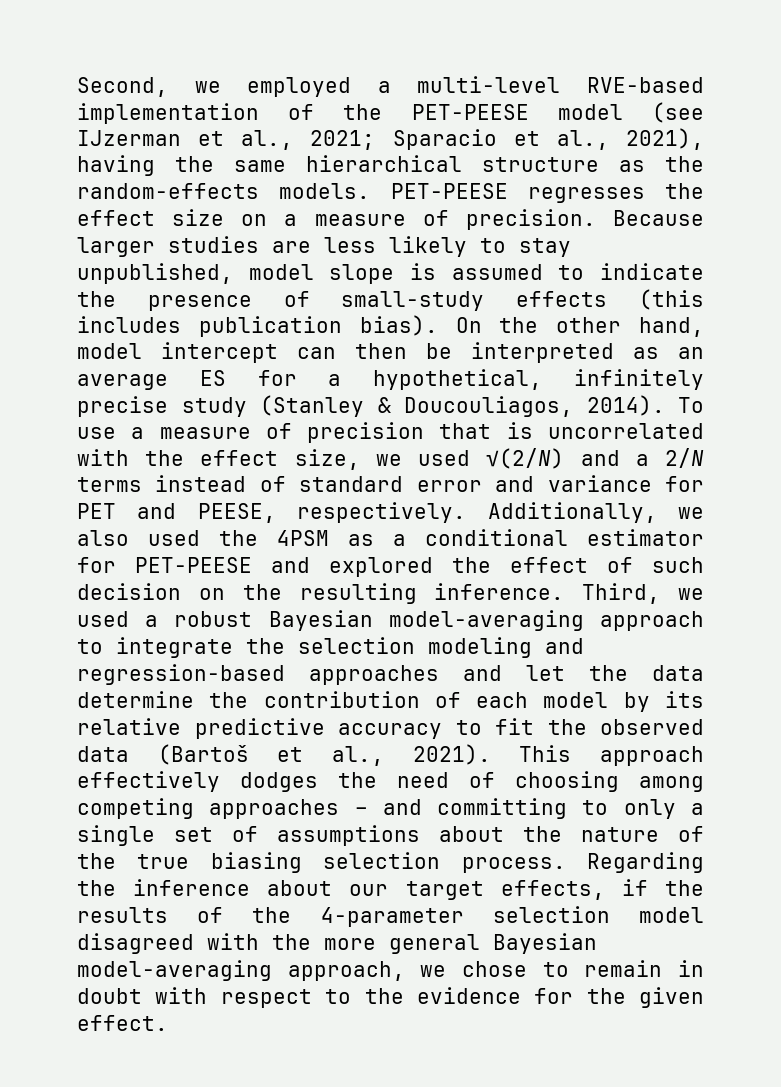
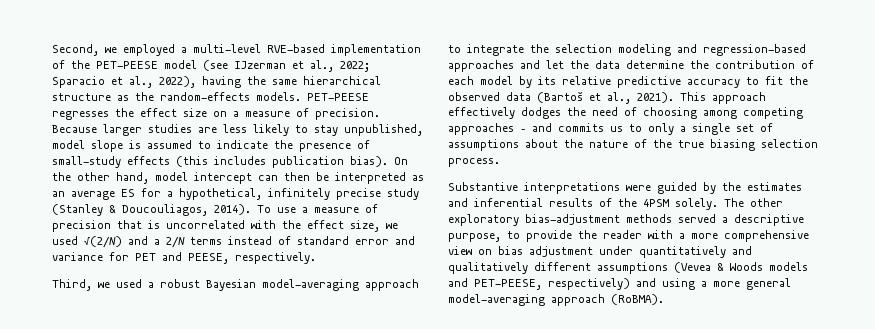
- Second, we employed a multi-level RVE-based implementation of the PET-PEESE model (see IJzerman et al., 2021; Sparacio et al., 2021), having the same hierarchical structure as the random-effects models.
+ Second, we employed a multi-level RVE-based implementation of the PET-PEESE model (see IJzerman et al., 2022; Sparacio et al., 2022), having the same hierarchical structure as the random-effects models.
- To use a measure of precision that is uncorrelated with the effect size, we used √(2/N) and a 2/N terms instead of standard error and variance for PET and PEESE, respectively. Additionally, we also used the 4PSM as a conditional estimator for PET-PEESE and explored the effect of such decision on the resulting inference. Third, we used a robust Bayesian model-averaging approach to integrate the selection modeling and regression-based approaches and let the data determine the contribution of each model by its relative predictive accuracy to fit the observed data (Bartoš et al., 2021).
+ To use a measure of precision that is uncorrelated with the effect size, we used √(2/N) and a 2/N terms instead of standard error and variance for PET and PEESE, respectively.
+ Third, we used a robust Bayesian model-averaging approach to integrate the selection modeling and regression-based approaches and let the data determine the contribution of each model by its relative predictive accuracy to fit the observed data (Bartoš et al., 2021).
- This approach effectively dodges the need of choosing among competing approaches – and committing to only a single set of assumptions about the nature of the true biasing selection process. Regarding the inference about our target effects, if the results of the 4-parameter selection model disagreed with the more general Bayesian model-averaging approach, we chose to remain in doubt with respect to the evidence for the given effect.
+ This approach effectively dodges the need of choosing among competing approaches – and commits us to only a single set of assumptions about the nature of the true biasing selection process.
+ Substantive interpretations were guided by the estimates and inferential results of the 4PSM solely. The other exploratory bias-adjustment methods served a descriptive purpose, to provide the reader with a more comprehensive view on bias adjustment under quantitatively and qualitatively different assumptions (Vevea & Woods models and PET-PEESE, respectively) and using a more general model-averaging approach (RoBMA).

